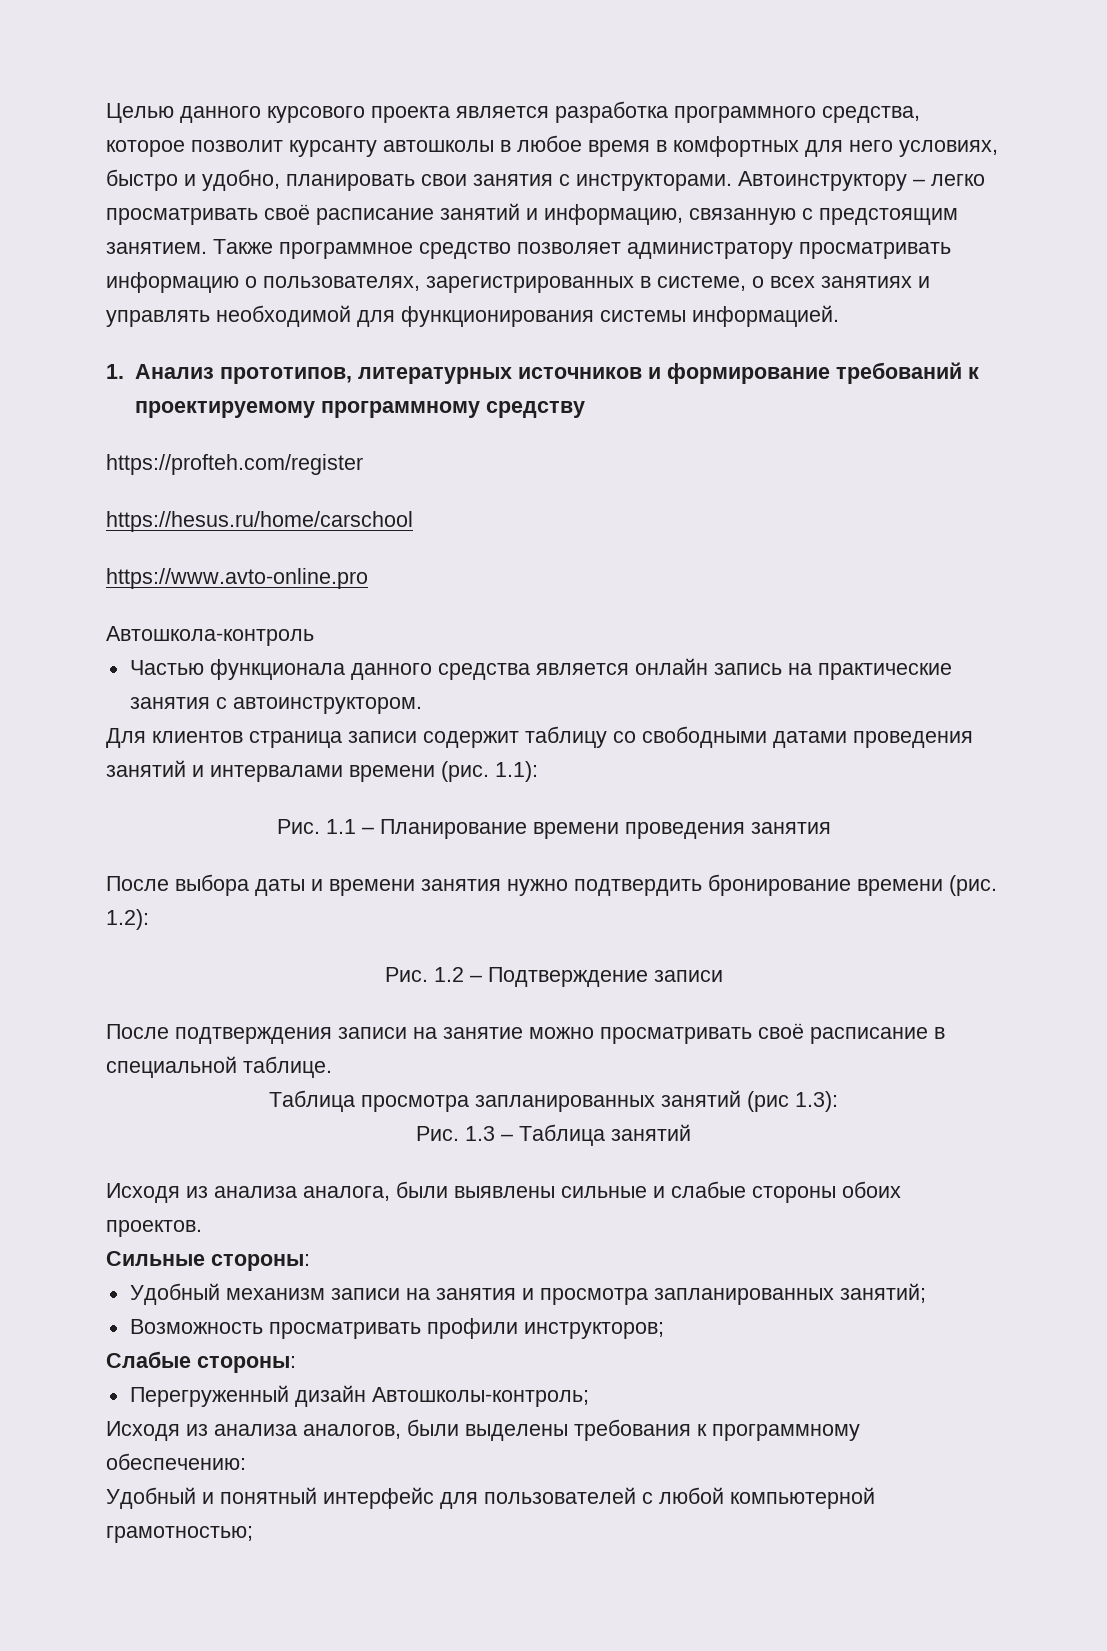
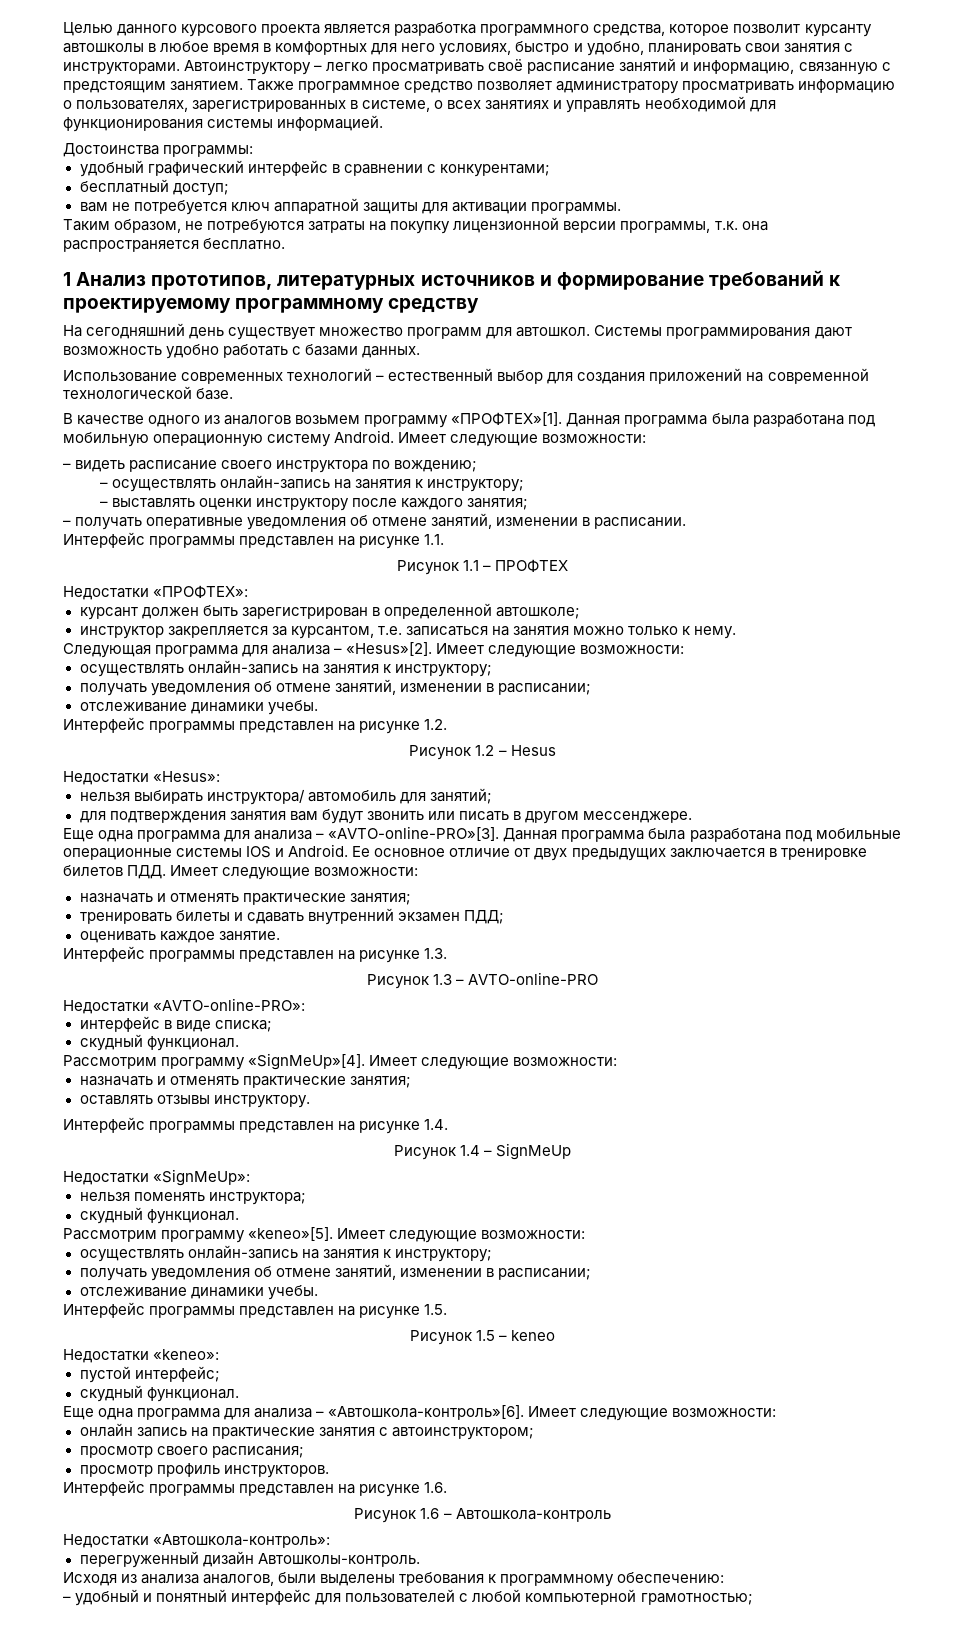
- 1. Анализ прототипов, литературных источников и формирование требований к проектируемому программному средству
+ Достоинства программы:
+ удобный графический интерфейс в сравнении с конкурентами;
+ бесплатный доступ;
+ вам не потребуется ключ аппаратной защиты для активации программы.
+ Таким образом, не потребуются затраты на покупку лицензионной версии программы, т.к. она распространяется бесплатно.
+ 1 Анализ прототипов, литературных источников и формирование требований к проектируемому программному средству
- https://profteh.com/register
- https://hesus.ru/home/carschool
- https://www.avto-online.pro
- Автошкола-контроль
- Частью функционала данного средства является онлайн запись на практические занятия с автоинструктором.
- Для клиентов страница записи содержит таблицу со свободными датами проведения занятий и интервалами времени (рис. 1.1):
- Рис. 1.1 – Планирование времени проведения занятия
- После выбора даты и времени занятия нужно подтвердить бронирование времени (рис. 1.2):
- Рис. 1.2 – Подтверждение записи
- После подтверждения записи на занятие можно просматривать своё расписание в специальной таблице.
- Таблица просмотра запланированных занятий (рис 1.3):
- Рис. 1.3 – Таблица занятий
- Исходя из анализа аналога, были выявлены сильные и слабые стороны обоих проектов.
- Сильные стороны:
- Удобный механизм записи на занятия и просмотра запланированных занятий;
- Возможность просматривать профили инструкторов;
- Слабые стороны:
- Перегруженный дизайн Автошколы-контроль;
+ На сегодняшний день существует множество программ для автошкол. Системы программирования дают возможность удобно работать с базами данных.
+ Использование современных технологий – естественный выбор для создания приложений на современной технологической базе.
+ В качестве одного из аналогов возьмем программу «ПРОФТЕХ»[1]. Данная программа была разработана под мобильную операционную систему Android. Имеет следующие возможности:
+ – видеть расписание своего инструктора по вождению;
+ – осуществлять онлайн-запись на занятия к инструктору;
+ – выставлять оценки инструктору после каждого занятия;
+ – получать оперативные уведомления об отмене занятий, изменении в расписании.
+ Интерфейс программы представлен на рисунке 1.1.
+ Рисунок 1.1 – ПРОФТЕХ
+ Недостатки «ПРОФТЕХ»:
+ курсант должен быть зарегистрирован в определенной автошколе;
+ инструктор закрепляется за курсантом, т.е. записаться на занятия можно только к нему.
+ Следующая программа для анализа – «Hesus»[2]. Имеет следующие возможности:
+ осуществлять онлайн-запись на занятия к инструктору;
+ получать уведомления об отмене занятий, изменении в расписании;
+ отслеживание динамики учебы.
+ Интерфейс программы представлен на рисунке 1.2.
+ Рисунок 1.2 – Hesus
+ Недостатки «Hesus»:
+ нельзя выбирать инструктора/ автомобиль для занятий;
+ для подтверждения занятия вам будут звонить или писать в другом мессенджере.
+ Еще одна программа для анализа – «AVTO-online-PRO»[3]. Данная программа была разработана под мобильные операционные системы IOS и Android. Ее основное отличие от двух предыдущих заключается в тренировке билетов ПДД. Имеет следующие возможности:
+ назначать и отменять практические занятия;
+ тренировать билеты и сдавать внутренний экзамен ПДД;
+ оценивать каждое занятие.
+ Интерфейс программы представлен на рисунке 1.3.
+ Рисунок 1.3 – AVTO-online-PRO
+ Недостатки «AVTO-online-PRO»:
+ интерфейс в виде списка;
+ скудный функционал.
+ Рассмотрим программу «SignMeUp»[4]. Имеет следующие возможности:
+ назначать и отменять практические занятия;
+ оставлять отзывы инструктору.
+ Интерфейс программы представлен на рисунке 1.4.
+ Рисунок 1.4 – SignMeUp
+ Недостатки «SignMeUp»:
+ нельзя поменять инструктора;
+ скудный функционал.
+ Рассмотрим программу «keneo»[5]. Имеет следующие возможности:
+ осуществлять онлайн-запись на занятия к инструктору;
+ получать уведомления об отмене занятий, изменении в расписании;
+ отслеживание динамики учебы.
+ Интерфейс программы представлен на рисунке 1.5.
+ Рисунок 1.5 – keneo
+ Недостатки «keneo»:
+ пустой интерфейс;
+ скудный функционал.
+ Еще одна программа для анализа – «Автошкола-контроль»[6]. Имеет следующие возможности:
+ онлайн запись на практические занятия с автоинструктором;
+ просмотр своего расписания;
+ просмотр профиль инструкторов.
+ Интерфейс программы представлен на рисунке 1.6.
+ Рисунок 1.6 – Автошкола-контроль
+ Недостатки «Автошкола-контроль»:
+ перегруженный дизайн Автошколы-контроль.
- Удобный и понятный интерфейс для пользователей с любой компьютерной грамотностью;
+ – удобный и понятный интерфейс для пользователей с любой компьютерной грамотностью;

